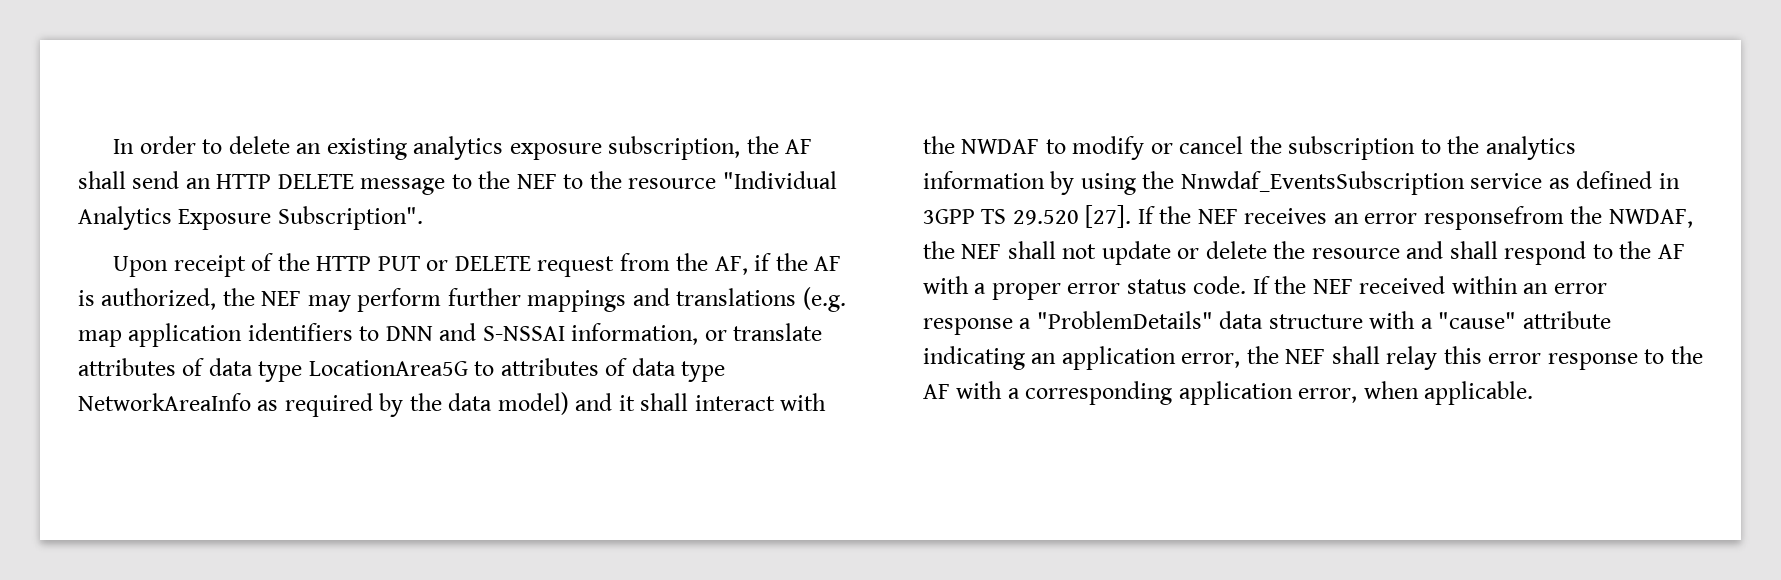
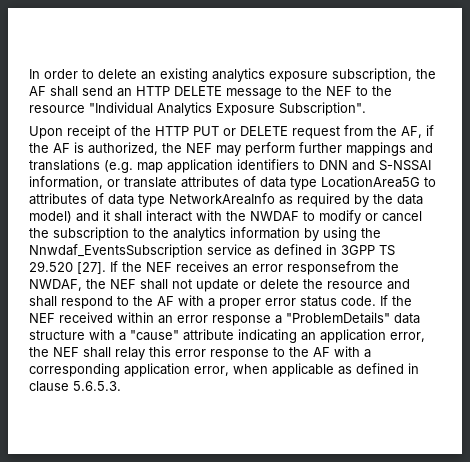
- If the NEF received within an error response a "ProblemDetails" data structure with a "cause" attribute indicating an application error, the NEF shall relay this error response to the AF with a corresponding application error, when applicable.
+ If the NEF received within an error response a "ProblemDetails" data structure with a "cause" attribute indicating an application error, the NEF shall relay this error response to the AF with a corresponding application error, when applicable as defined in clause 5.6.5.3.

